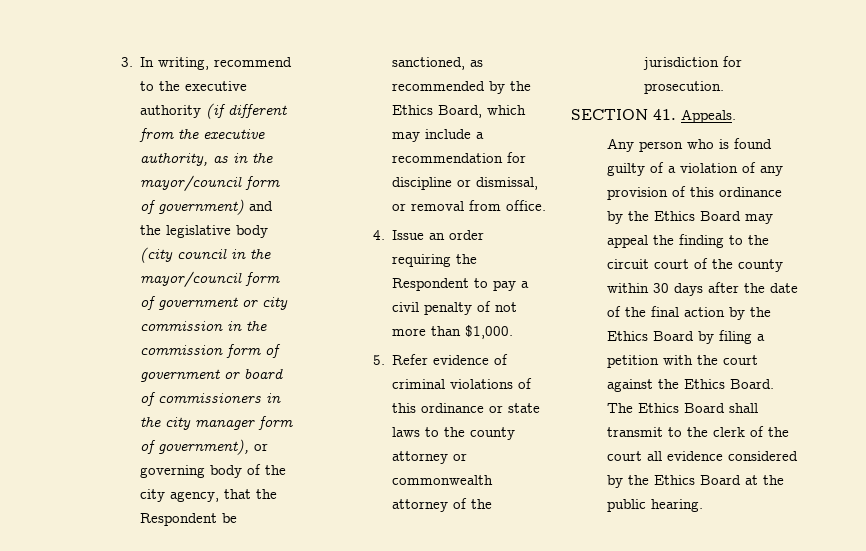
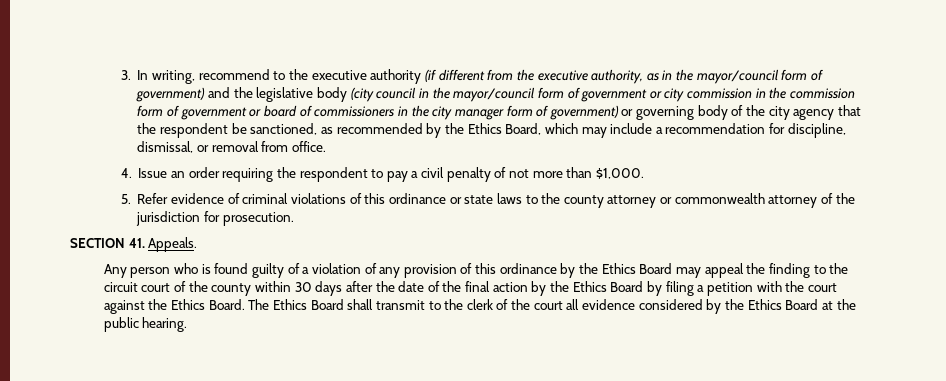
- 3. In writing, recommend to the executive authority (if different from the executive authority, as in the mayor/council form of government) and the legislative body (city council in the mayor/council form of government or city commission in the commission form of government or board of commissioners in the city manager form of government), or governing body of the city agency, that the Respondent be sanctioned, as recommended by the Ethics Board, which may include a recommendation for discipline or dismissal, or removal from office.
+ 3. In writing, recommend to the executive authority (if different from the executive authority, as in the mayor/council form of government) and the legislative body (city council in the mayor/council form of government or city commission in the commission form of government or board of commissioners in the city manager form of government) or governing body of the city agency that the respondent be sanctioned, as recommended by the Ethics Board, which may include a recommendation for discipline, dismissal, or removal from office.
- 4. Issue an order requiring the Respondent to pay a civil penalty of not more than $1,000.
+ 4. Issue an order requiring the respondent to pay a civil penalty of not more than $1,000.

